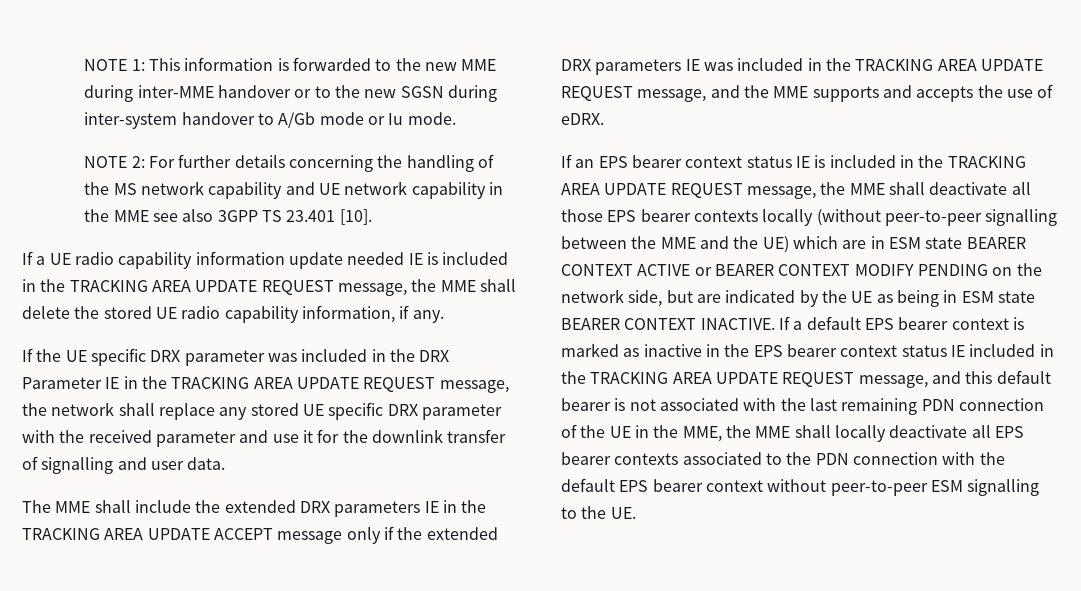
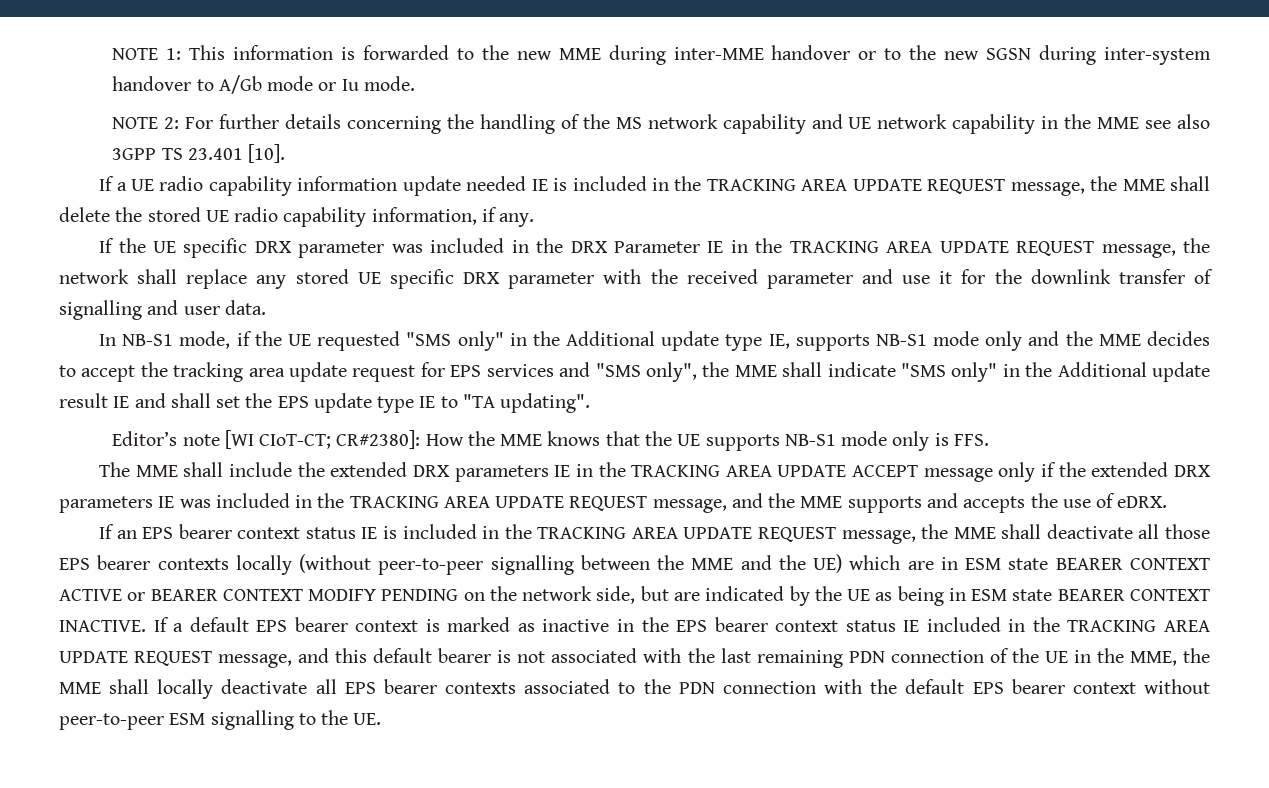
+ In NB-S1 mode, if the UE requested "SMS only" in the Additional update type IE, supports NB-S1 mode only and the MME decides to accept the tracking area update request for EPS services and "SMS only", the MME shall indicate "SMS only" in the Additional update result IE and shall set the EPS update type IE to "TA updating".
+ Editor’s note [WI CIoT-CT; CR#2380]: How the MME knows that the UE supports NB-S1 mode only is FFS.

